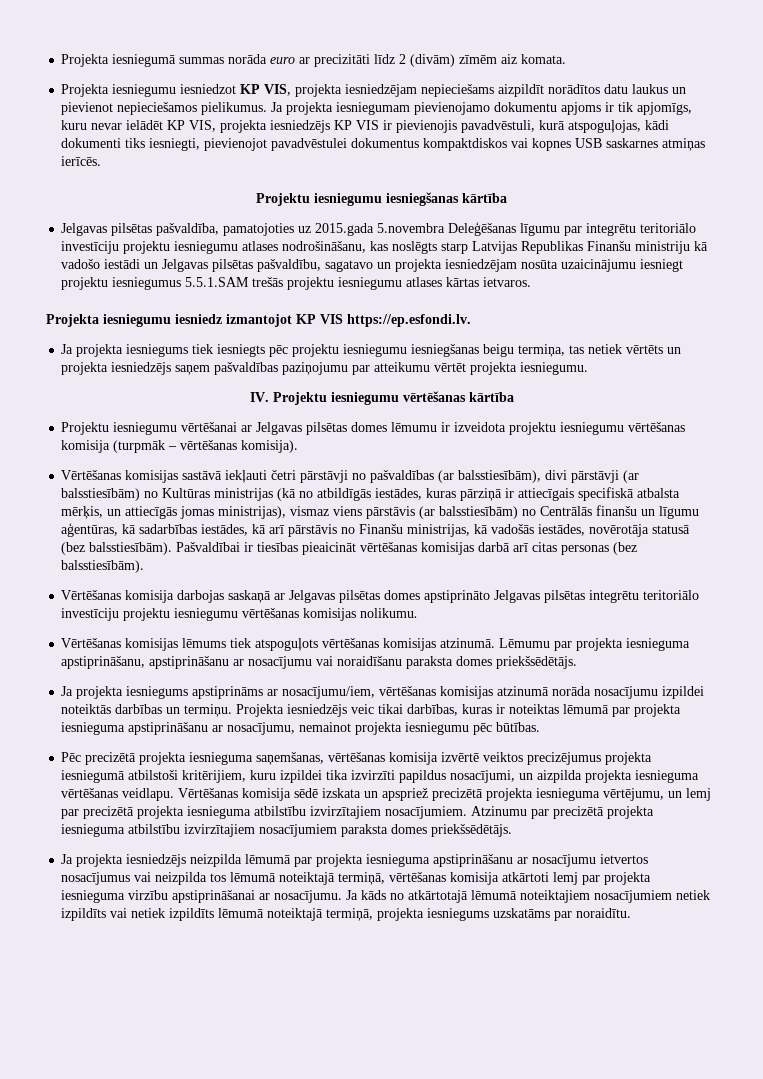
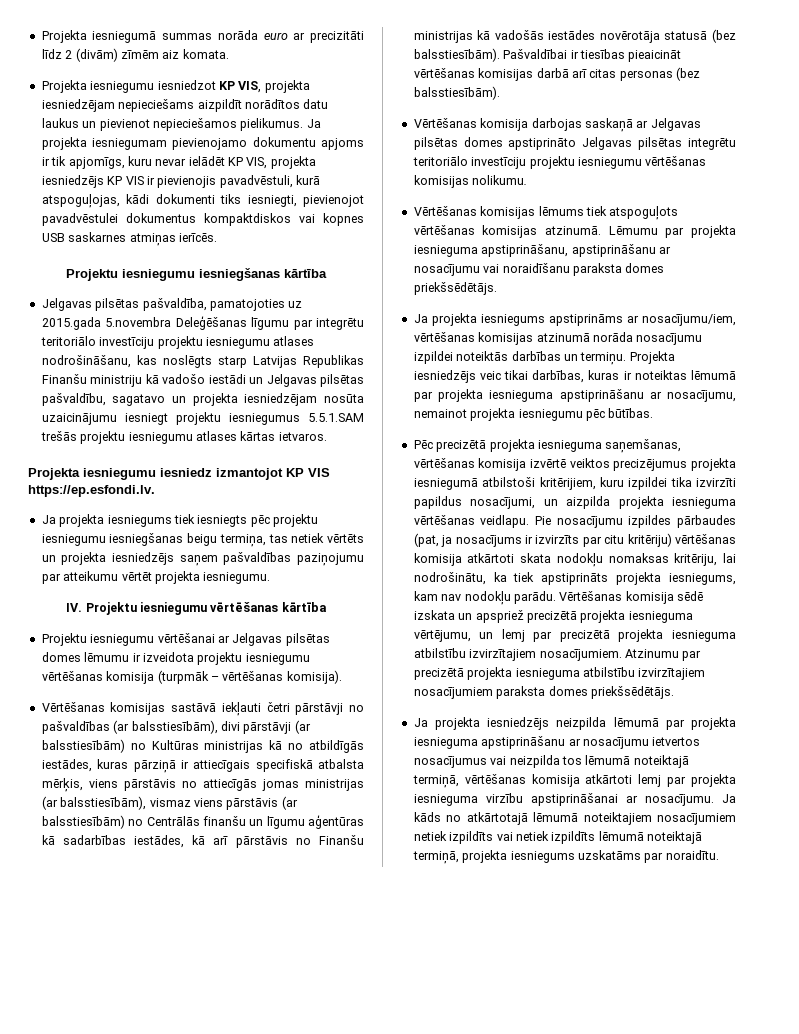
- Vērtēšanas komisijas sastāvā iekļauti četri pārstāvji no pašvaldības (ar balsstiesībām), divi pārstāvji (ar balsstiesībām) no Kultūras ministrijas (kā no atbildīgās iestādes, kuras pārziņā ir attiecīgais specifiskā atbalsta mērķis, un attiecīgās jomas ministrijas), vismaz viens pārstāvis (ar balsstiesībām) no Centrālās finanšu un līgumu aģentūras, kā sadarbības iestādes, kā arī pārstāvis no Finanšu ministrijas, kā vadošās iestādes, novērotāja statusā (bez balsstiesībām).
+ Vērtēšanas komisijas sastāvā iekļauti četri pārstāvji no pašvaldības (ar balsstiesībām), divi pārstāvji (ar balsstiesībām) no Kultūras ministrijas kā no atbildīgās iestādes, kuras pārziņā ir attiecīgais specifiskā atbalsta mērķis, viens pārstāvis no attiecīgās jomas ministrijas (ar balsstiesībām), vismaz viens pārstāvis (ar balsstiesībām) no Centrālās finanšu un līgumu aģentūras kā sadarbības iestādes, kā arī pārstāvis no Finanšu ministrijas kā vadošās iestādes novērotāja statusā (bez balsstiesībām).
+ Pie nosacījumu izpildes pārbaudes (pat, ja nosacījums ir izvirzīts par citu kritēriju) vērtēšanas komisija atkārtoti skata nodokļu nomaksas kritēriju, lai nodrošinātu, ka tiek apstiprināts projekta iesniegums, kam nav nodokļu parādu.

